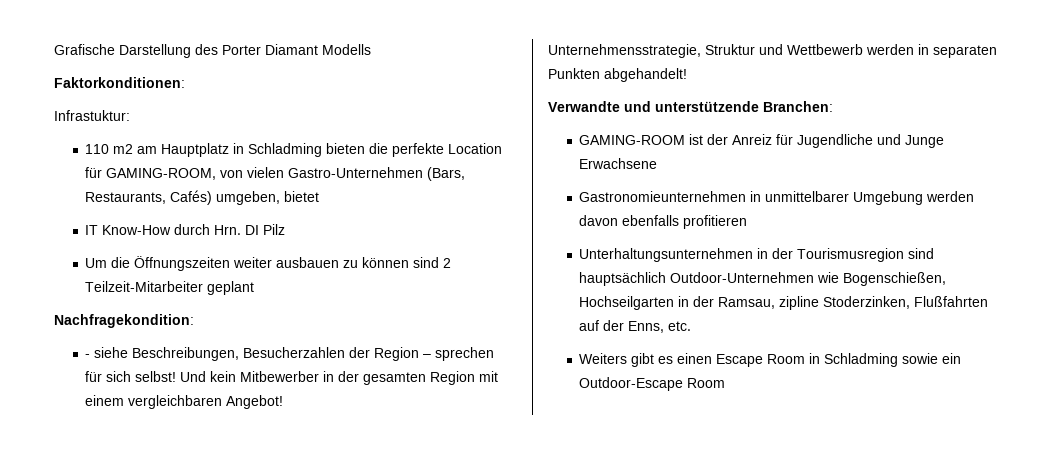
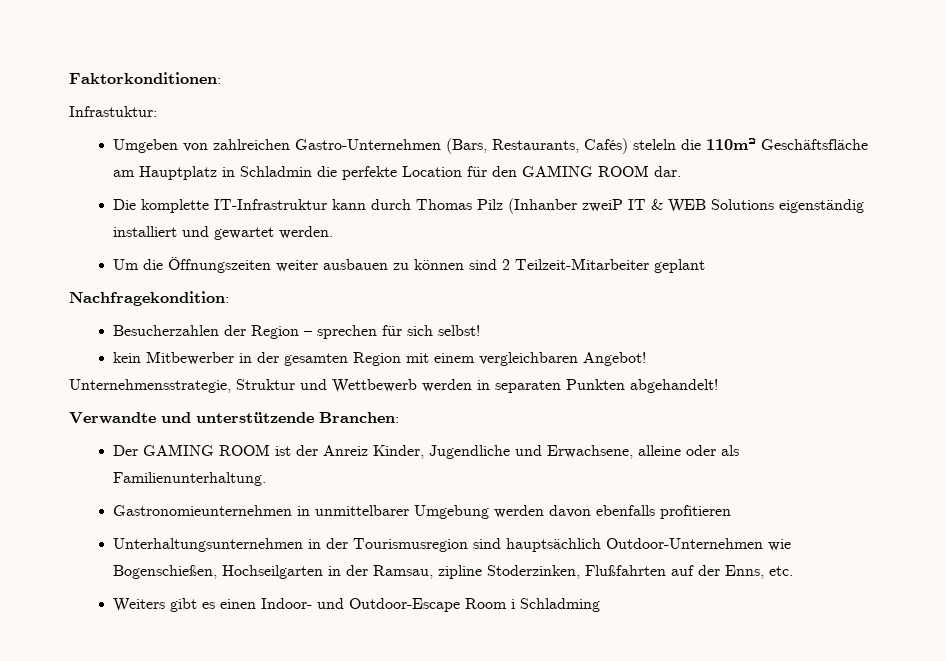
- Grafische Darstellung des Porter Diamant Modells
  Faktorkonditionen:
  Infrastuktur:
- 110 m2 am Hauptplatz in Schladming bieten die perfekte Location für GAMING-ROOM, von vielen Gastro-Unternehmen (Bars, Restaurants, Cafés) umgeben, bietet
- IT Know-How durch Hrn. DI Pilz
+ Umgeben von zahlreichen Gastro-Unternehmen (Bars, Restaurants, Cafés) steleln die 110m² Geschäftsfläche am Hauptplatz in Schladmin die perfekte Location für den GAMING ROOM dar.
+ Die komplette IT-Infrastruktur kann durch Thomas Pilz (Inhanber zweiP IT & WEB Solutions eigenständig installiert und gewartet werden.
- - siehe Beschreibungen, Besucherzahlen der Region – sprechen für sich selbst! Und kein Mitbewerber in der gesamten Region mit einem vergleichbaren Angebot!
+ Besucherzahlen der Region – sprechen für sich selbst!
+ kein Mitbewerber in der gesamten Region mit einem vergleichbaren Angebot!
- GAMING-ROOM ist der Anreiz für Jugendliche und Junge Erwachsene
+ Der GAMING ROOM ist der Anreiz Kinder, Jugendliche und Erwachsene, alleine oder als Familienunterhaltung.
- Weiters gibt es einen Escape Room in Schladming sowie ein Outdoor-Escape Room
+ Weiters gibt es einen Indoor- und Outdoor-Escape Room i Schladming

